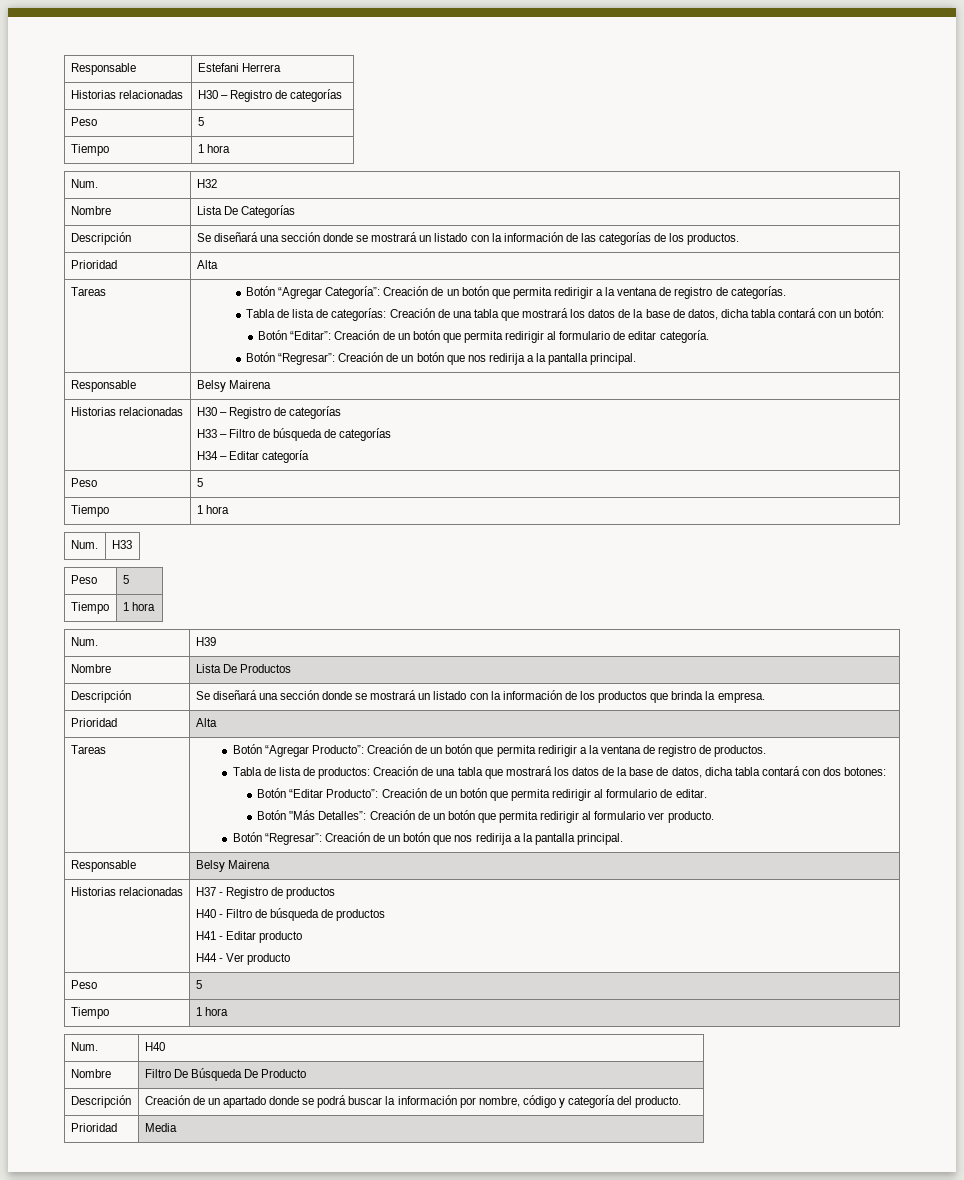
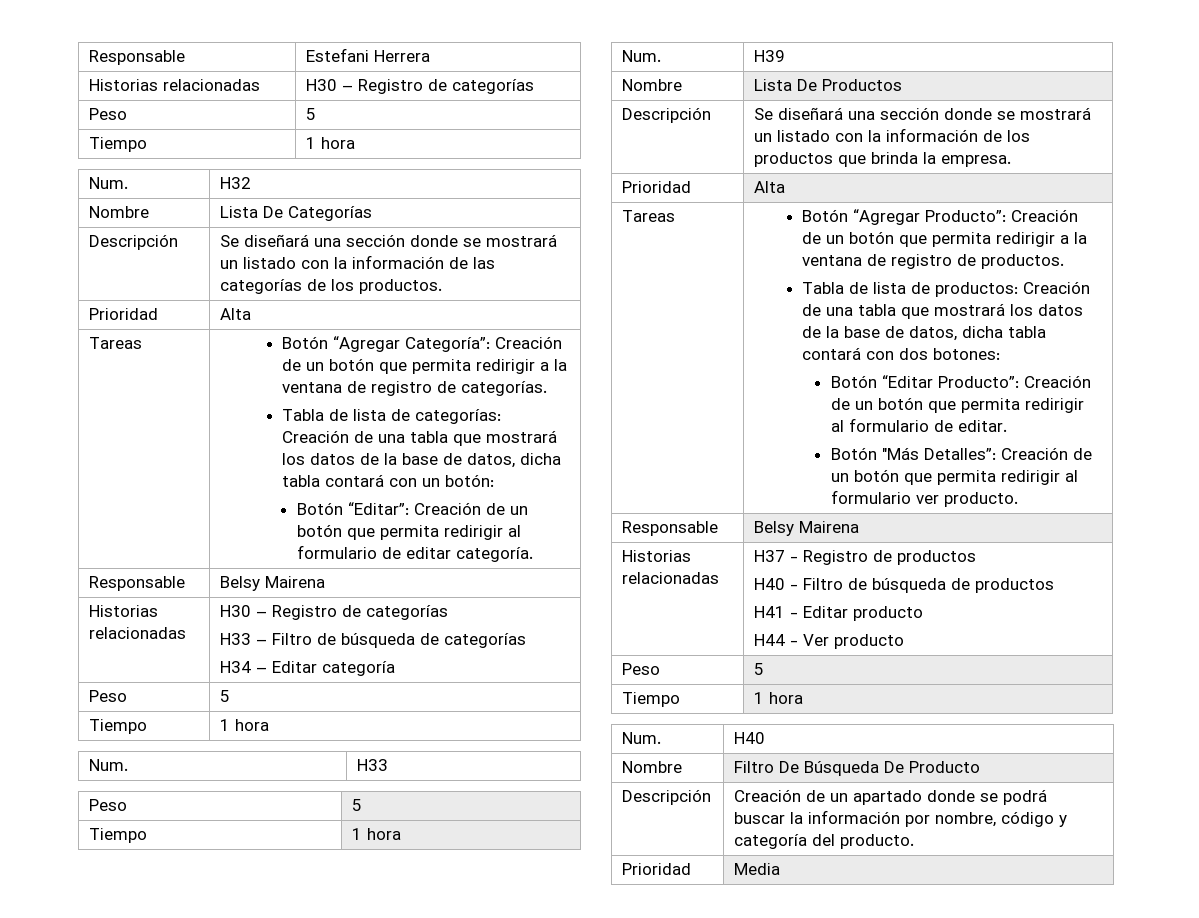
  Botón “Editar”: Creación de un botón que permita redirigir al formulario de editar categoría.
- Botón “Regresar”: Creación de un botón que nos redirija a la pantalla principal.
  Botón "Más Detalles”: Creación de un botón que permita redirigir al formulario ver producto.
- Botón “Regresar”: Creación de un botón que nos redirija a la pantalla principal.

